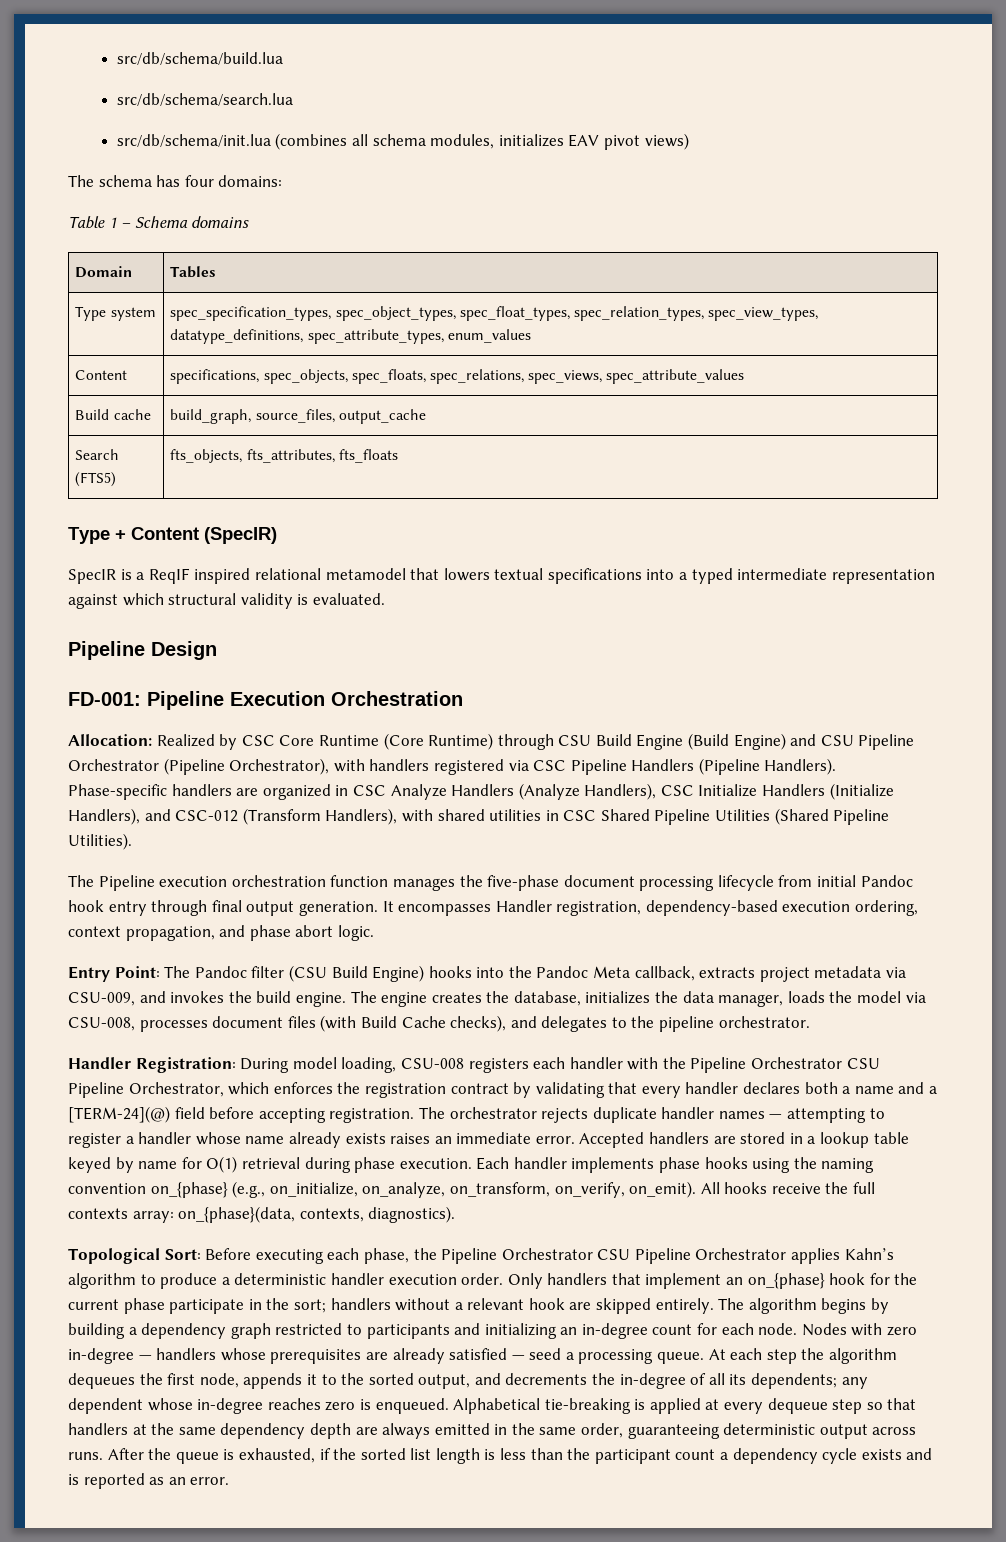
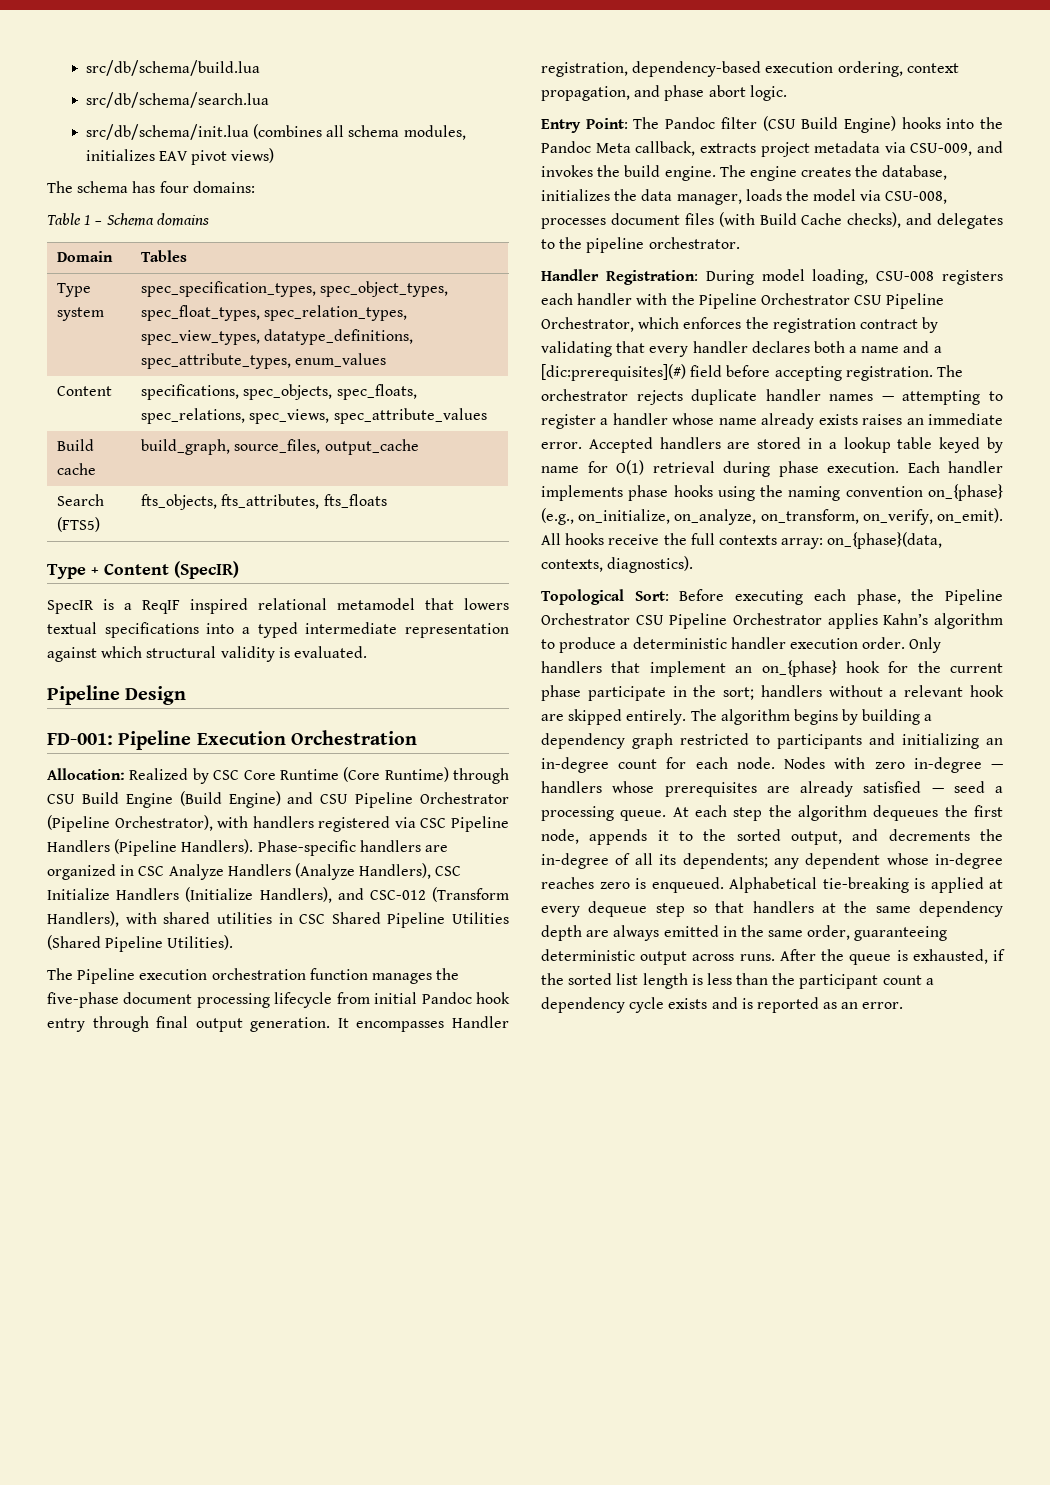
- Handler Registration: During model loading, CSU-008 registers each handler with the Pipeline Orchestrator CSU Pipeline Orchestrator, which enforces the registration contract by validating that every handler declares both a name and a [TERM-24](@) field before accepting registration.
+ Handler Registration: During model loading, CSU-008 registers each handler with the Pipeline Orchestrator CSU Pipeline Orchestrator, which enforces the registration contract by validating that every handler declares both a name and a [dic:prerequisites](#) field before accepting registration.

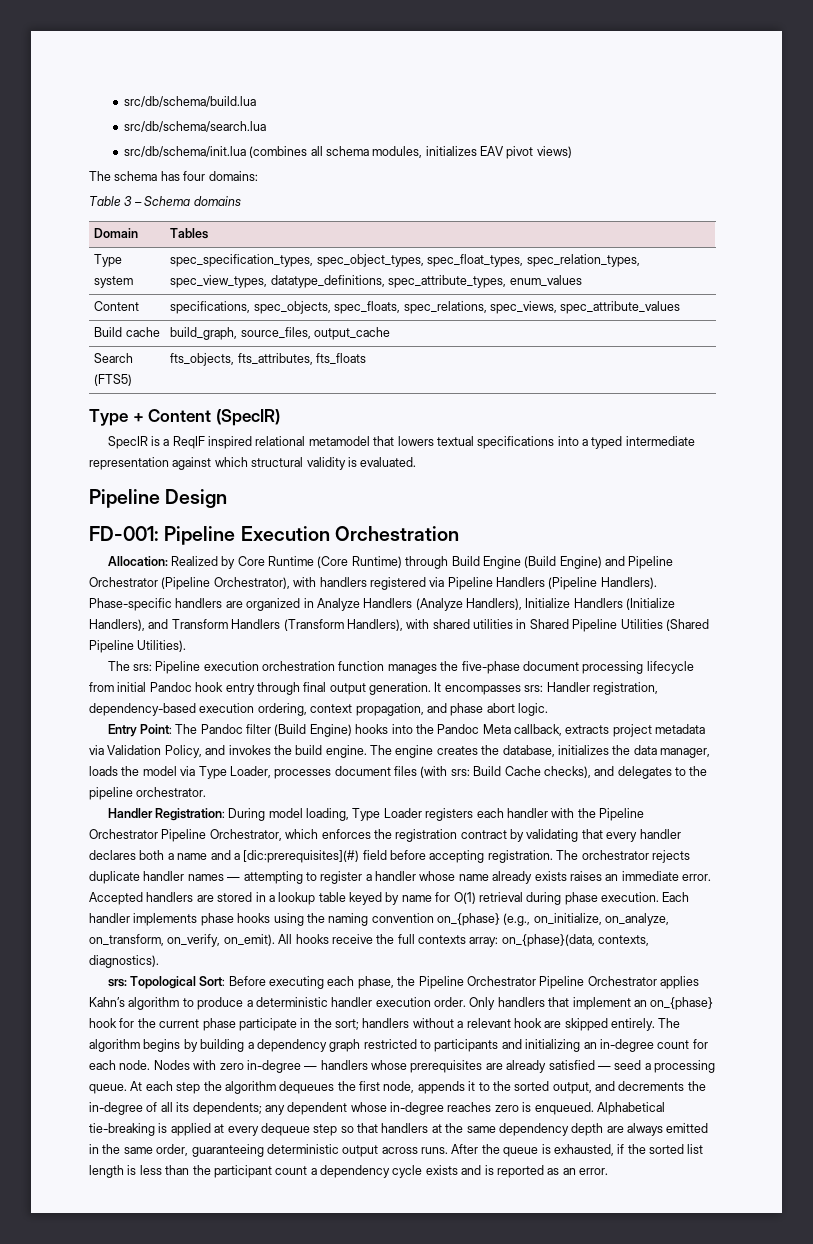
- Table 1 – Schema domains
+ Table 3 – Schema domains
- Allocation: Realized by CSC Core Runtime (Core Runtime) through CSU Build Engine (Build Engine) and CSU Pipeline Orchestrator (Pipeline Orchestrator), with handlers registered via CSC Pipeline Handlers (Pipeline Handlers).
+ Allocation: Realized by Core Runtime (Core Runtime) through Build Engine (Build Engine) and Pipeline Orchestrator (Pipeline Orchestrator), with handlers registered via Pipeline Handlers (Pipeline Handlers).
- Phase-specific handlers are organized in CSC Analyze Handlers (Analyze Handlers), CSC Initialize Handlers (Initialize Handlers), and CSC-012 (Transform Handlers), with shared utilities in CSC Shared Pipeline Utilities (Shared Pipeline Utilities).
+ Phase-specific handlers are organized in Analyze Handlers (Analyze Handlers), Initialize Handlers (Initialize Handlers), and Transform Handlers (Transform Handlers), with shared utilities in Shared Pipeline Utilities (Shared Pipeline Utilities).
- The Pipeline execution orchestration function manages the five-phase document processing lifecycle from initial Pandoc hook entry through final output generation.
+ The srs: Pipeline execution orchestration function manages the five-phase document processing lifecycle from initial Pandoc hook entry through final output generation.
- It encompasses Handler registration, dependency-based execution ordering, context propagation, and phase abort logic.
+ It encompasses srs: Handler registration, dependency-based execution ordering, context propagation, and phase abort logic.
- Entry Point: The Pandoc filter (CSU Build Engine) hooks into the Pandoc Meta callback, extracts project metadata via CSU-009, and invokes the build engine.
+ Entry Point: The Pandoc filter (Build Engine) hooks into the Pandoc Meta callback, extracts project metadata via Validation Policy, and invokes the build engine.
- The engine creates the database, initializes the data manager, loads the model via CSU-008, processes document files (with Build Cache checks), and delegates to the pipeline orchestrator.
+ The engine creates the database, initializes the data manager, loads the model via Type Loader, processes document files (with srs: Build Cache checks), and delegates to the pipeline orchestrator.
- Handler Registration: During model loading, CSU-008 registers each handler with the Pipeline Orchestrator CSU Pipeline Orchestrator, which enforces the registration contract by validating that every handler declares both a name and a [dic:prerequisites](#) field before accepting registration.
+ Handler Registration: During model loading, Type Loader registers each handler with the Pipeline Orchestrator Pipeline Orchestrator, which enforces the registration contract by validating that every handler declares both a name and a [dic:prerequisites](#) field before accepting registration.
- Topological Sort: Before executing each phase, the Pipeline Orchestrator CSU Pipeline Orchestrator applies Kahn’s algorithm to produce a deterministic handler execution order.
+ srs: Topological Sort: Before executing each phase, the Pipeline Orchestrator Pipeline Orchestrator applies Kahn’s algorithm to produce a deterministic handler execution order.

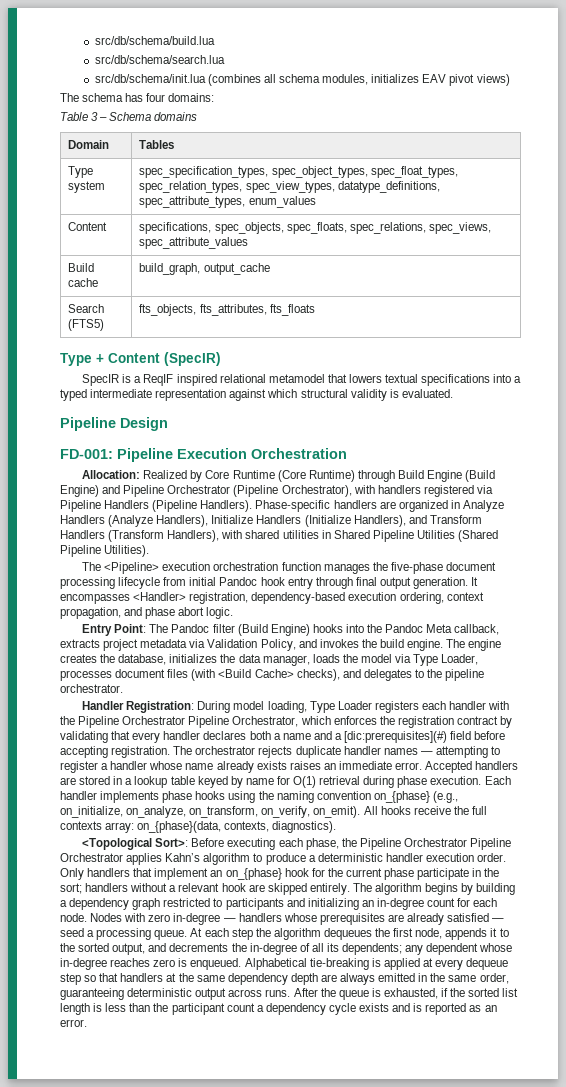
- Build cache | build_graph, source_files, output_cache
+ Build cache | build_graph, output_cache
- The srs: Pipeline execution orchestration function manages the five-phase document processing lifecycle from initial Pandoc hook entry through final output generation.
+ The <Pipeline> execution orchestration function manages the five-phase document processing lifecycle from initial Pandoc hook entry through final output generation.
- It encompasses srs: Handler registration, dependency-based execution ordering, context propagation, and phase abort logic.
+ It encompasses <Handler> registration, dependency-based execution ordering, context propagation, and phase abort logic.
- The engine creates the database, initializes the data manager, loads the model via Type Loader, processes document files (with srs: Build Cache checks), and delegates to the pipeline orchestrator.
+ The engine creates the database, initializes the data manager, loads the model via Type Loader, processes document files (with <Build Cache> checks), and delegates to the pipeline orchestrator.
- srs: Topological Sort: Before executing each phase, the Pipeline Orchestrator Pipeline Orchestrator applies Kahn’s algorithm to produce a deterministic handler execution order.
+ <Topological Sort>: Before executing each phase, the Pipeline Orchestrator Pipeline Orchestrator applies Kahn’s algorithm to produce a deterministic handler execution order.

